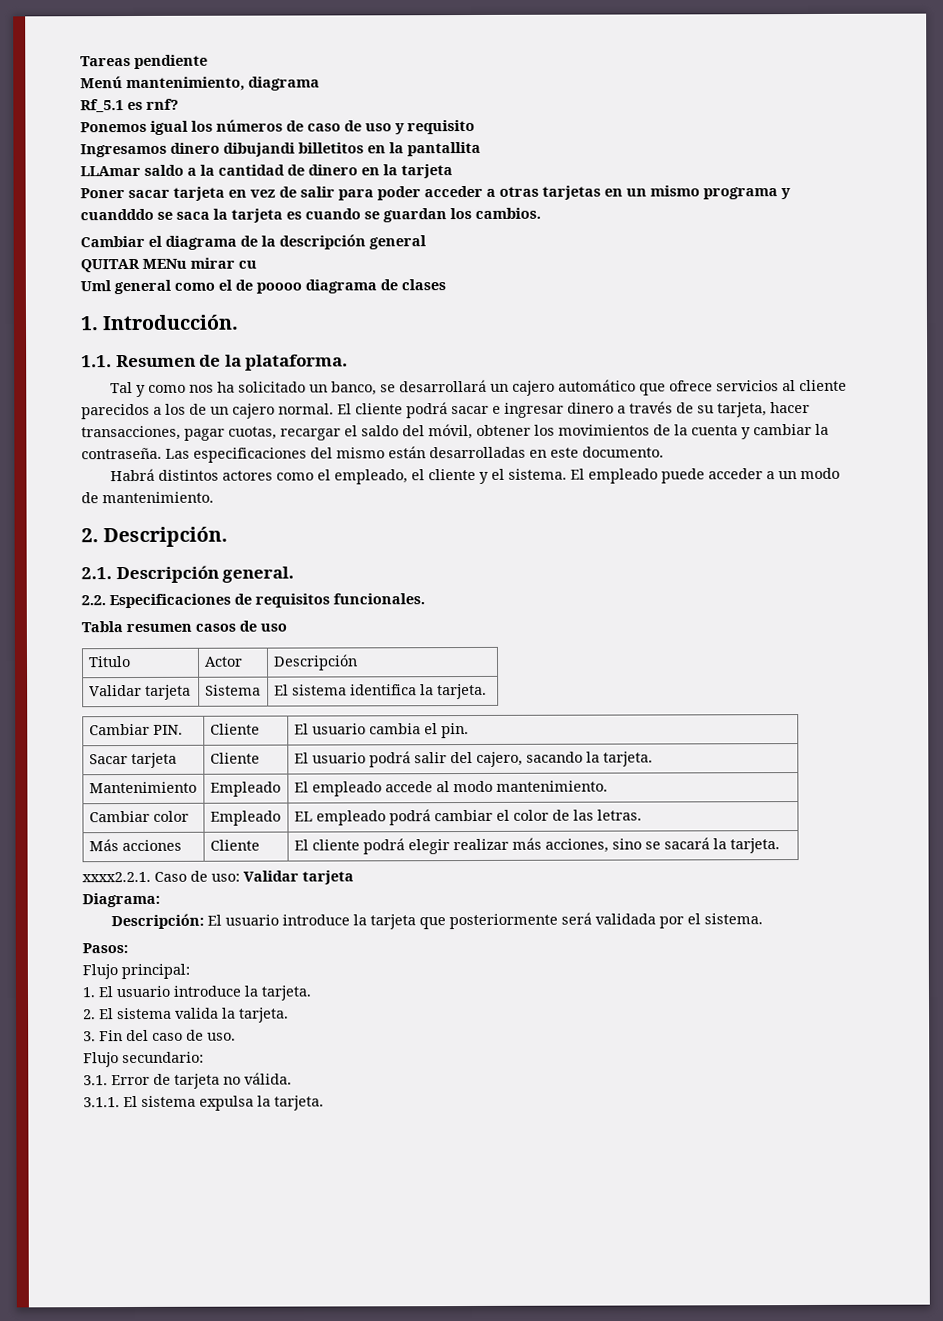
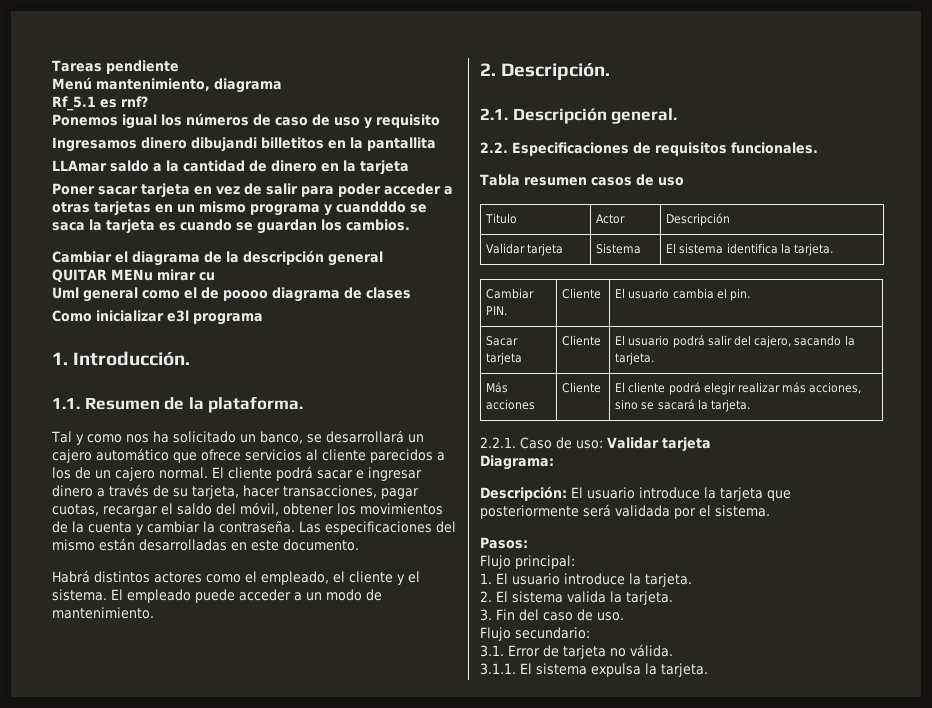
+ Como inicializar e3l programa
- Mantenimiento | Empleado | El empleado accede al modo mantenimiento.
- Cambiar color | Empleado | EL empleado podrá cambiar el color de las letras.
- xxxx2.2.1. Caso de uso: Validar tarjeta
+ 2.2.1. Caso de uso: Validar tarjeta

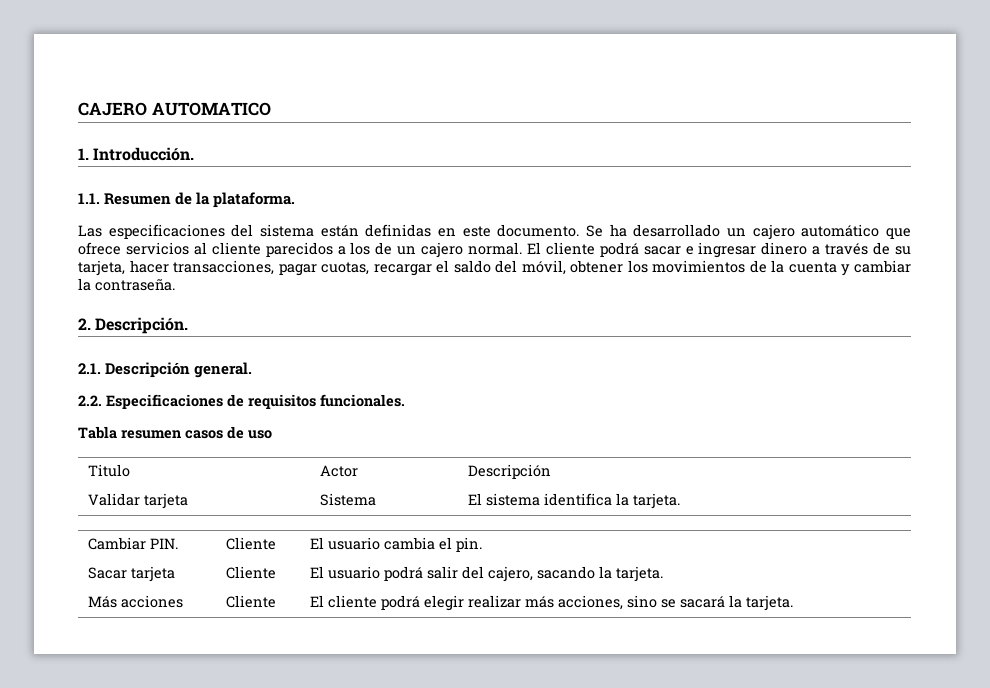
- Tareas pendiente
- Menú mantenimiento, diagrama
- Rf_5.1 es rnf?
- Ponemos igual los números de caso de uso y requisito
- Ingresamos dinero dibujandi billetitos en la pantallita
- LLAmar saldo a la cantidad de dinero en la tarjeta
- Poner sacar tarjeta en vez de salir para poder acceder a otras tarjetas en un mismo programa y cuandddo se saca la tarjeta es cuando se guardan los cambios.
- Cambiar el diagrama de la descripción general
- QUITAR MENu mirar cu
- Uml general como el de poooo diagrama de clases
- Como inicializar e3l programa
+ CAJERO AUTOMATICO
- Tal y como nos ha solicitado un banco, se desarrollará un cajero automático que ofrece servicios al cliente parecidos a los de un cajero normal.
+ Las especificaciones del sistema están definidas en este documento. Se ha desarrollado un cajero automático que ofrece servicios al cliente parecidos a los de un cajero normal.
- Las especificaciones del mismo están desarrolladas en este documento.
- Habrá distintos actores como el empleado, el cliente y el sistema. El empleado puede acceder a un modo de mantenimiento.
- 2.2.1. Caso de uso: Validar tarjeta
- Diagrama:
- Descripción: El usuario introduce la tarjeta que posteriormente será validada por el sistema.
- Pasos:
- Flujo principal:
- 1. El usuario introduce la tarjeta.
- 2. El sistema valida la tarjeta.
- 3. Fin del caso de uso.
- Flujo secundario:
- 3.1. Error de tarjeta no válida.
- 3.1.1. El sistema expulsa la tarjeta.

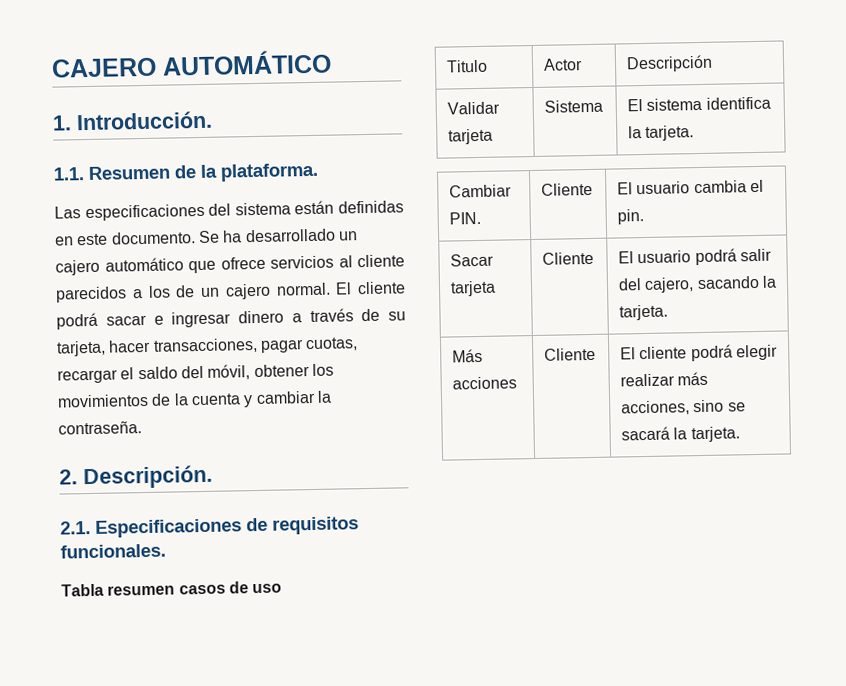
- CAJERO AUTOMATICO
+ CAJERO AUTOMÁTICO
- 2.1. Descripción general.
- 2.2. Especificaciones de requisitos funcionales.
+ 2.1. Especificaciones de requisitos funcionales.

